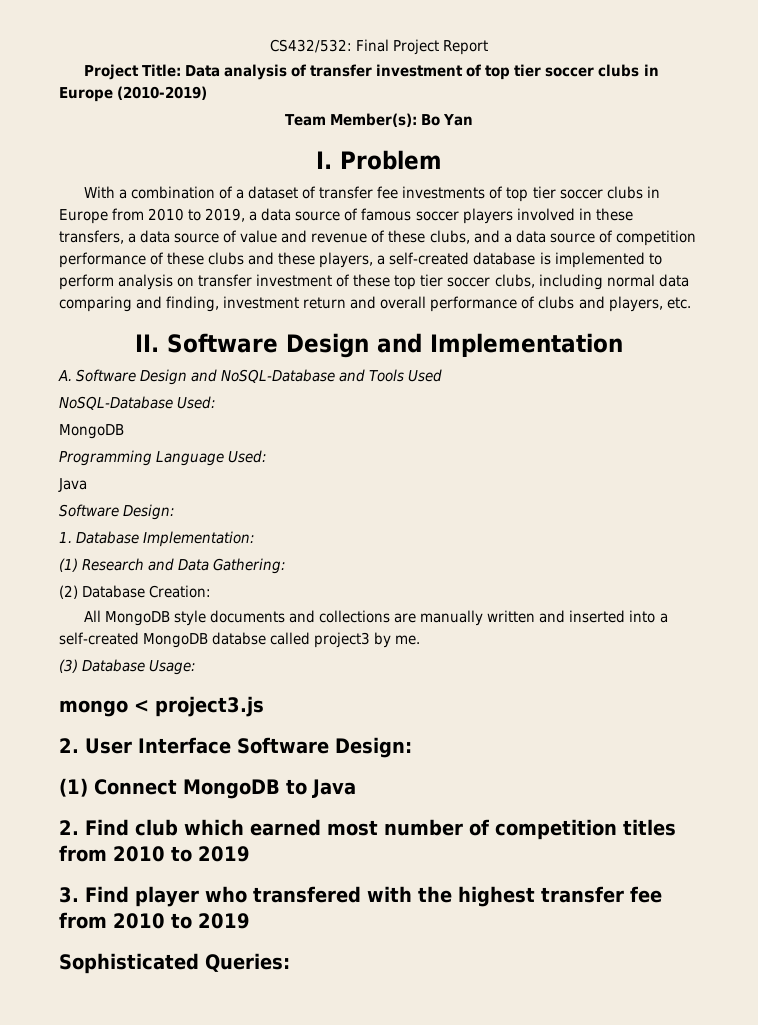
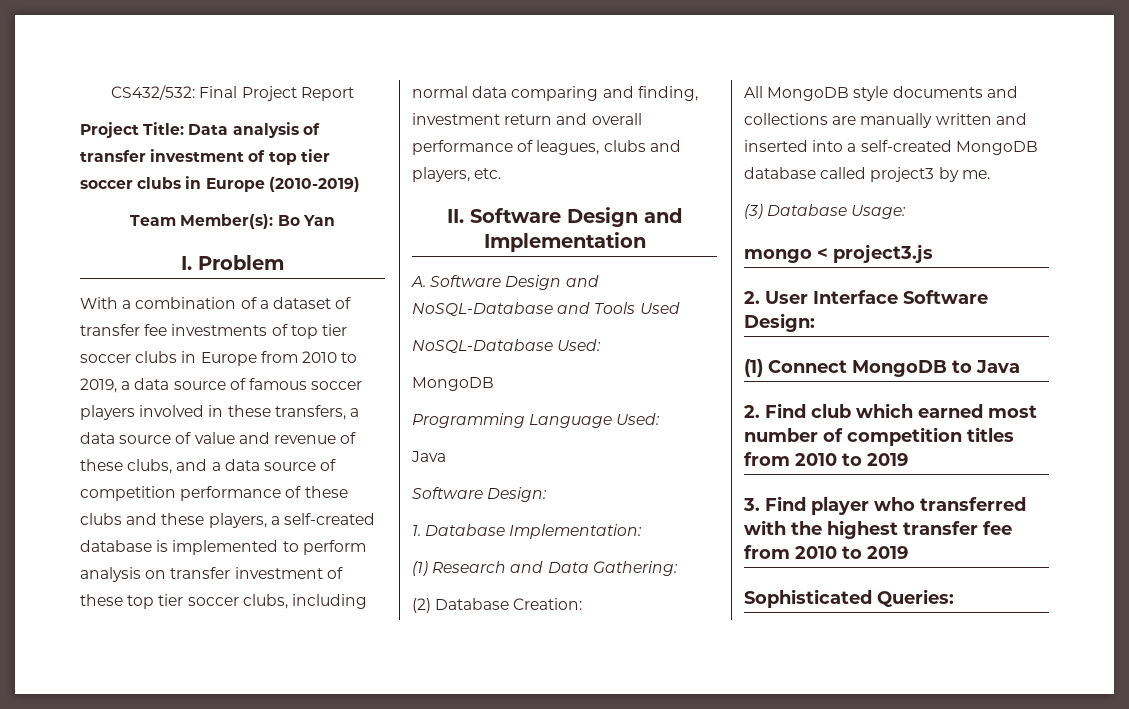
- With a combination of a dataset of transfer fee investments of top tier soccer clubs in Europe from 2010 to 2019, a data source of famous soccer players involved in these transfers, a data source of value and revenue of these clubs, and a data source of competition performance of these clubs and these players, a self-created database is implemented to perform analysis on transfer investment of these top tier soccer clubs, including normal data comparing and finding, investment return and overall performance of clubs and players, etc.
+ With a combination of a dataset of transfer fee investments of top tier soccer clubs in Europe from 2010 to 2019, a data source of famous soccer players involved in these transfers, a data source of value and revenue of these clubs, and a data source of competition performance of these clubs and these players, a self-created database is implemented to perform analysis on transfer investment of these top tier soccer clubs, including normal data comparing and finding, investment return and overall performance of leagues, clubs and players, etc.
- All MongoDB style documents and collections are manually written and inserted into a self-created MongoDB databse called project3 by me.
+ All MongoDB style documents and collections are manually written and inserted into a self-created MongoDB database called project3 by me.
- 3. Find player who transfered with the highest transfer fee from 2010 to 2019
+ 3. Find player who transferred with the highest transfer fee from 2010 to 2019

